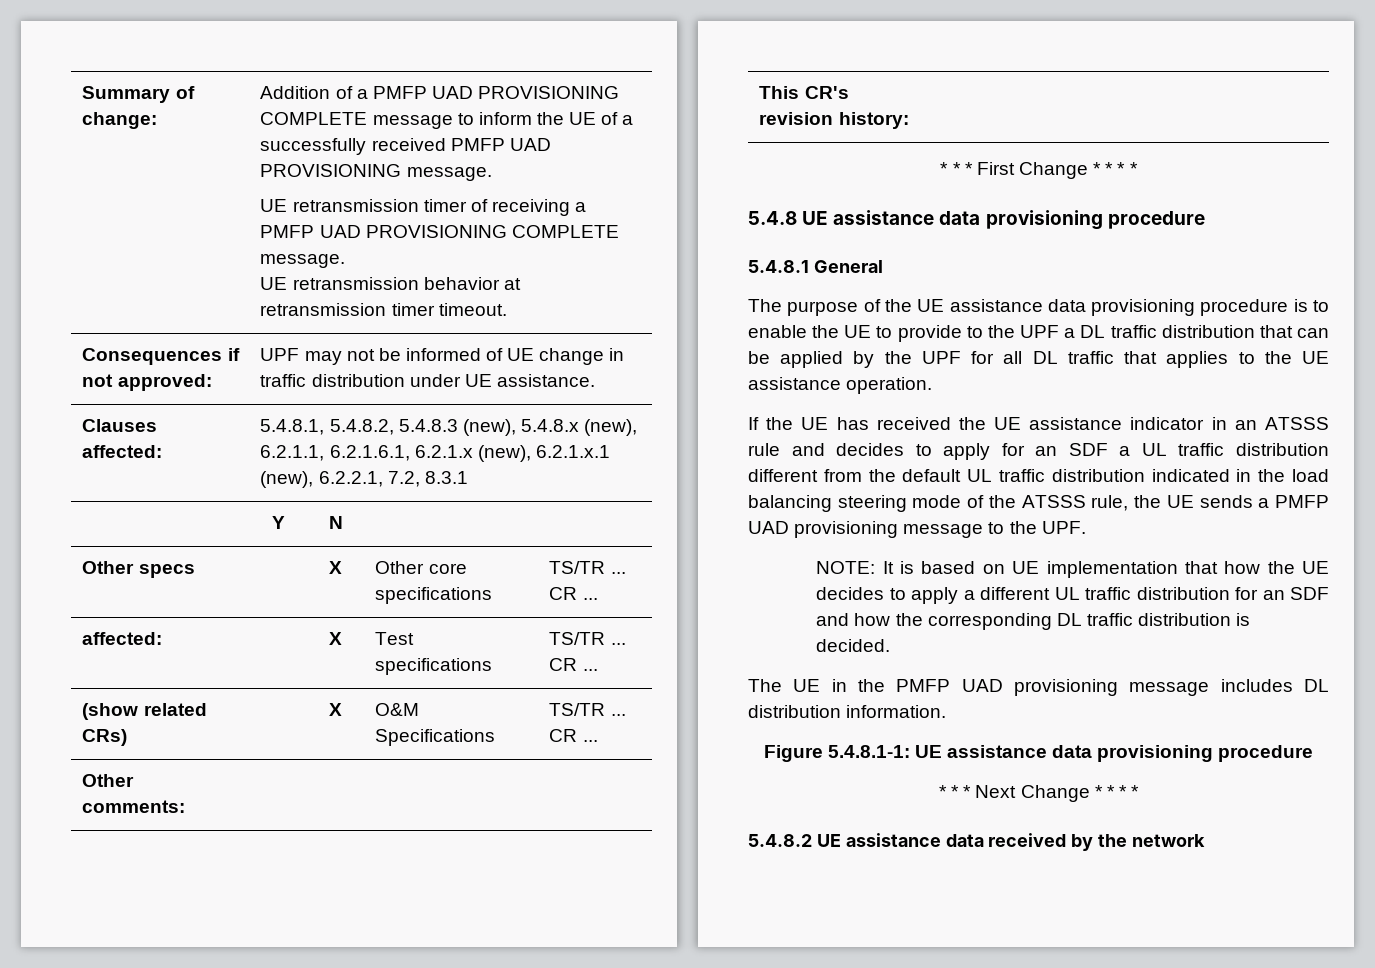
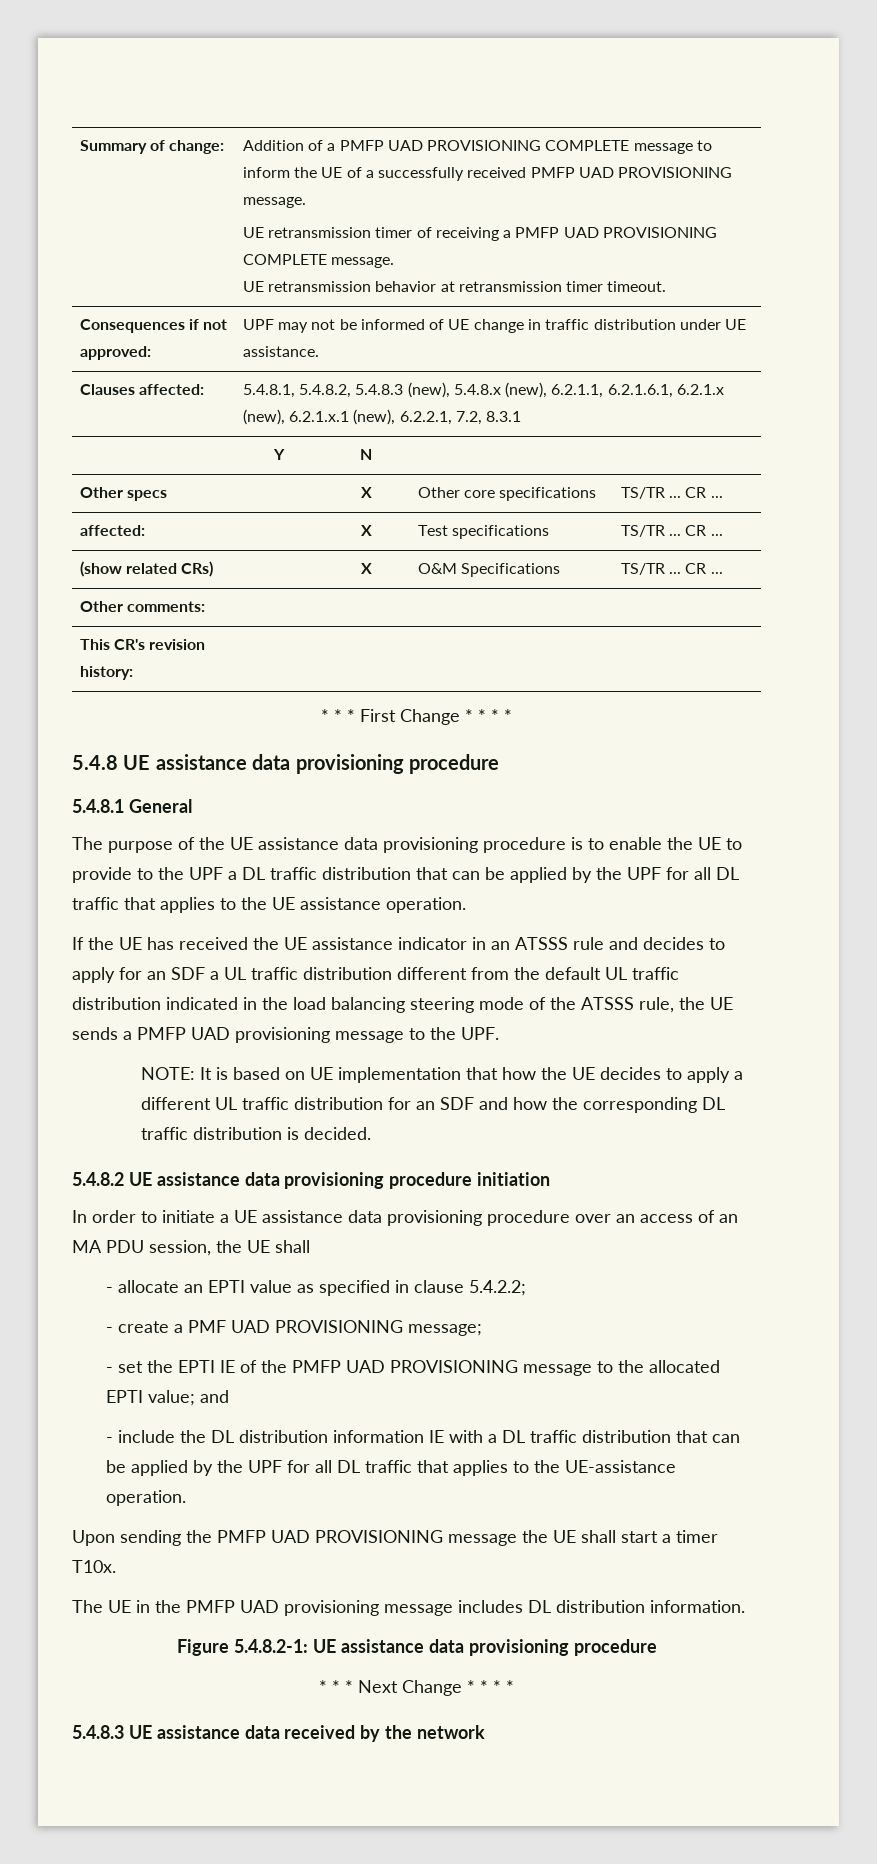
+ 5.4.8.2 UE assistance data provisioning procedure initiation
+ In order to initiate a UE assistance data provisioning procedure over an access of an MA PDU session, the UE shall
+ - allocate an EPTI value as specified in clause 5.4.2.2;
+ - create a PMF UAD PROVISIONING message;
+ - set the EPTI IE of the PMFP UAD PROVISIONING message to the allocated EPTI value; and
+ - include the DL distribution information IE with a DL traffic distribution that can be applied by the UPF for all DL traffic that applies to the UE-assistance operation.
+ Upon sending the PMFP UAD PROVISIONING message the UE shall start a timer T10x.
- Figure 5.4.8.1-1: UE assistance data provisioning procedure
+ Figure 5.4.8.2-1: UE assistance data provisioning procedure
- 5.4.8.2 UE assistance data received by the network
+ 5.4.8.3 UE assistance data received by the network

